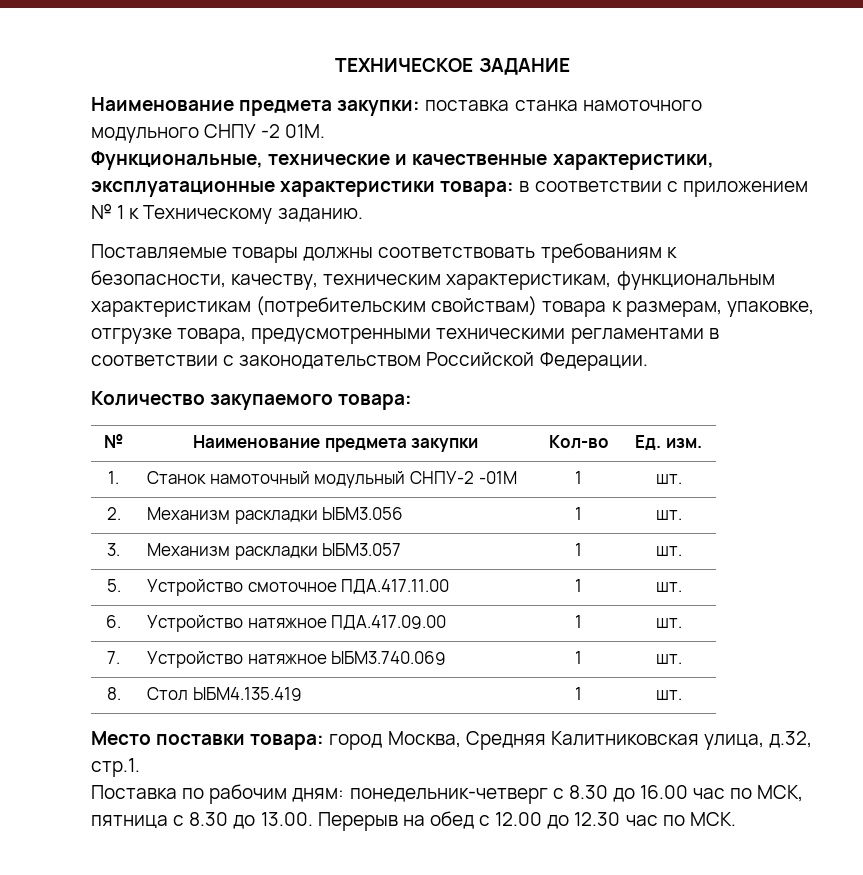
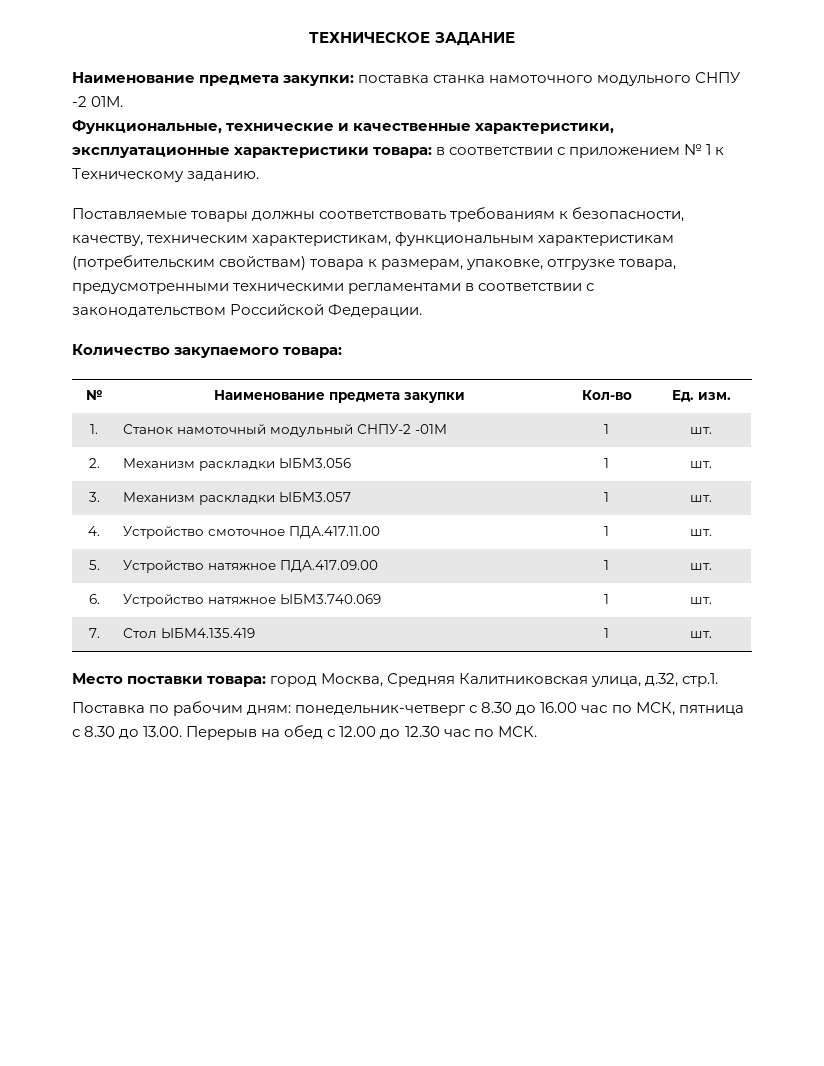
- 5. | Устройство смоточное ПДА.417.11.00 | 1 | шт.
+ 4. | Устройство смоточное ПДА.417.11.00 | 1 | шт.
- 6. | Устройство натяжное ПДА.417.09.00 | 1 | шт.
+ 5. | Устройство натяжное ПДА.417.09.00 | 1 | шт.
- 7. | Устройство натяжное ЫБМ3.740.069 | 1 | шт.
+ 6. | Устройство натяжное ЫБМ3.740.069 | 1 | шт.
- 8. | Стол ЫБМ4.135.419 | 1 | шт.
+ 7. | Стол ЫБМ4.135.419 | 1 | шт.

